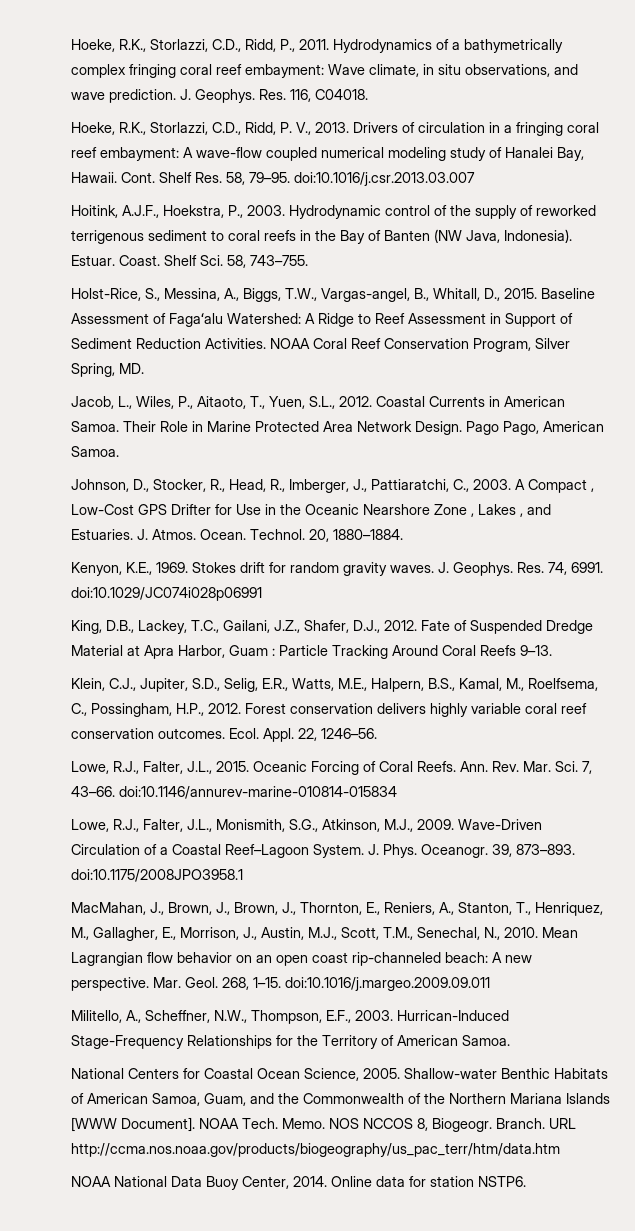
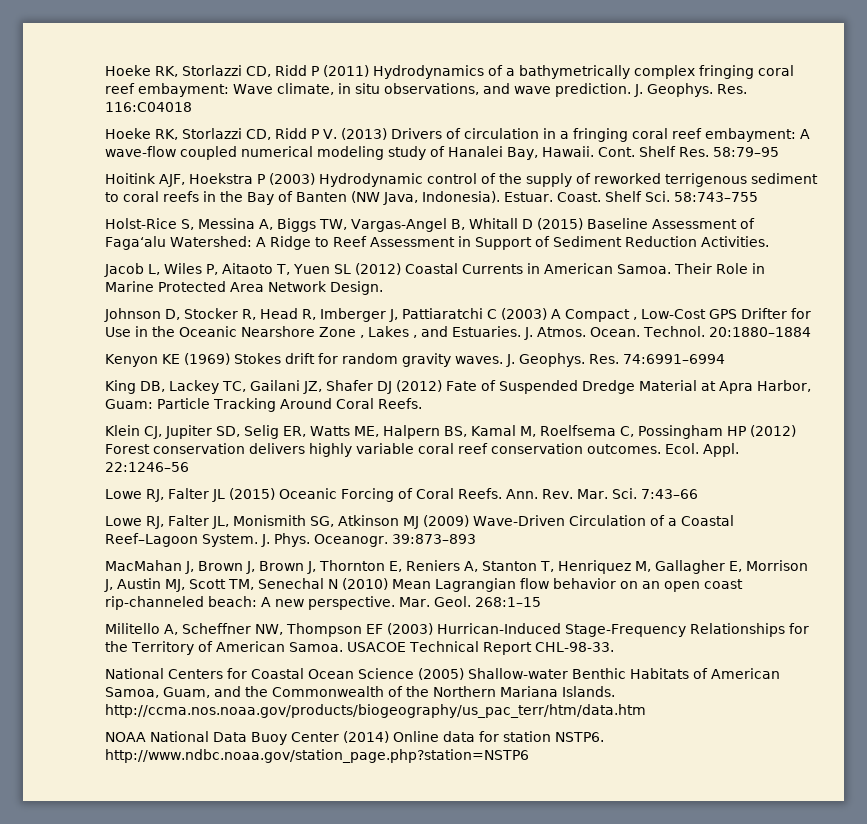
- Hoeke, R.K., Storlazzi, C.D., Ridd, P., 2011. Hydrodynamics of a bathymetrically complex fringing coral reef embayment: Wave climate, in situ observations, and wave prediction.
+ Hoeke RK, Storlazzi CD, Ridd P (2011) Hydrodynamics of a bathymetrically complex fringing coral reef embayment: Wave climate, in situ observations, and wave prediction.
- Res. 116, C04018.
- Hoeke, R.K., Storlazzi, C.D., Ridd, P. V., 2013. Drivers of circulation in a fringing coral reef embayment: A wave-flow coupled numerical modeling study of Hanalei Bay, Hawaii.
+ Res. 116:C04018
+ Hoeke RK, Storlazzi CD, Ridd P V. (2013) Drivers of circulation in a fringing coral reef embayment: A wave-flow coupled numerical modeling study of Hanalei Bay, Hawaii.
- Shelf Res. 58, 79–95. doi:10.1016/j.csr.2013.03.007
- Hoitink, A.J.F., Hoekstra, P., 2003. Hydrodynamic control of the supply of reworked terrigenous sediment to coral reefs in the Bay of Banten (NW Java, Indonesia).
+ Shelf Res. 58:79–95
+ Hoitink AJF, Hoekstra P (2003) Hydrodynamic control of the supply of reworked terrigenous sediment to coral reefs in the Bay of Banten (NW Java, Indonesia).
- Shelf Sci. 58, 743–755.
- Holst-Rice, S., Messina, A., Biggs, T.W., Vargas-angel, B., Whitall, D., 2015. Baseline Assessment of Fagaʻalu Watershed: A Ridge to Reef Assessment in Support of Sediment Reduction Activities. NOAA Coral Reef Conservation Program, Silver Spring, MD.
- Jacob, L., Wiles, P., Aitaoto, T., Yuen, S.L., 2012. Coastal Currents in American Samoa.
+ Shelf Sci. 58:743–755
+ Holst-Rice S, Messina A, Biggs TW, Vargas-Angel B, Whitall D (2015) Baseline Assessment of Fagaʻalu Watershed: A Ridge to Reef Assessment in Support of Sediment Reduction Activities.
+ Jacob L, Wiles P, Aitaoto T, Yuen SL (2012) Coastal Currents in American Samoa.
- Their Role in Marine Protected Area Network Design. Pago Pago, American Samoa.
- Johnson, D., Stocker, R., Head, R., Imberger, J., Pattiaratchi, C., 2003. A Compact , Low-Cost GPS Drifter for Use in the Oceanic Nearshore Zone , Lakes , and Estuaries.
+ Their Role in Marine Protected Area Network Design.
+ Johnson D, Stocker R, Head R, Imberger J, Pattiaratchi C (2003) A Compact , Low-Cost GPS Drifter for Use in the Oceanic Nearshore Zone , Lakes , and Estuaries.
- 20, 1880–1884.
- Kenyon, K.E., 1969. Stokes drift for random gravity waves.
+ 20:1880–1884
+ Kenyon KE (1969) Stokes drift for random gravity waves.
- Res. 74, 6991. doi:10.1029/JC074i028p06991
- King, D.B., Lackey, T.C., Gailani, J.Z., Shafer, D.J., 2012. Fate of Suspended Dredge Material at Apra Harbor, Guam : Particle Tracking Around Coral Reefs 9–13.
- Klein, C.J., Jupiter, S.D., Selig, E.R., Watts, M.E., Halpern, B.S., Kamal, M., Roelfsema, C., Possingham, H.P., 2012. Forest conservation delivers highly variable coral reef conservation outcomes.
+ Res. 74:6991–6994
+ King DB, Lackey TC, Gailani JZ, Shafer DJ (2012) Fate of Suspended Dredge Material at Apra Harbor, Guam: Particle Tracking Around Coral Reefs.
+ Klein CJ, Jupiter SD, Selig ER, Watts ME, Halpern BS, Kamal M, Roelfsema C, Possingham HP (2012) Forest conservation delivers highly variable coral reef conservation outcomes.
- 22, 1246–56.
- Lowe, R.J., Falter, J.L., 2015. Oceanic Forcing of Coral Reefs.
+ 22:1246–56
+ Lowe RJ, Falter JL (2015) Oceanic Forcing of Coral Reefs.
- Ann. Rev. Mar. Sci. 7, 43–66. doi:10.1146/annurev-marine-010814-015834
- Lowe, R.J., Falter, J.L., Monismith, S.G., Atkinson, M.J., 2009. Wave-Driven Circulation of a Coastal Reef–Lagoon System.
+ Ann. Rev. Mar. Sci. 7:43–66
+ Lowe RJ, Falter JL, Monismith SG, Atkinson MJ (2009) Wave-Driven Circulation of a Coastal Reef–Lagoon System.
- 39, 873–893. doi:10.1175/2008JPO3958.1
- MacMahan, J., Brown, J., Brown, J., Thornton, E., Reniers, A., Stanton, T., Henriquez, M., Gallagher, E., Morrison, J., Austin, M.J., Scott, T.M., Senechal, N., 2010. Mean Lagrangian flow behavior on an open coast rip-channeled beach: A new perspective.
+ 39:873–893
+ MacMahan J, Brown J, Brown J, Thornton E, Reniers A, Stanton T, Henriquez M, Gallagher E, Morrison J, Austin MJ, Scott TM, Senechal N (2010) Mean Lagrangian flow behavior on an open coast rip-channeled beach: A new perspective.
- 268, 1–15. doi:10.1016/j.margeo.2009.09.011
- Militello, A., Scheffner, N.W., Thompson, E.F., 2003. Hurrican-Induced Stage-Frequency Relationships for the Territory of American Samoa.
+ 268:1–15
+ Militello A, Scheffner NW, Thompson EF (2003) Hurrican-Induced Stage-Frequency Relationships for the Territory of American Samoa. USACOE Technical Report CHL-98-33.
- National Centers for Coastal Ocean Science, 2005. Shallow-water Benthic Habitats of American Samoa, Guam, and the Commonwealth of the Northern Mariana Islands [WWW Document]. NOAA Tech. Memo. NOS NCCOS 8, Biogeogr. Branch. URL http://ccma.nos.noaa.gov/products/biogeography/us_pac_terr/htm/data.htm
+ National Centers for Coastal Ocean Science (2005) Shallow-water Benthic Habitats of American Samoa, Guam, and the Commonwealth of the Northern Mariana Islands. http://ccma.nos.noaa.gov/products/biogeography/us_pac_terr/htm/data.htm
- NOAA National Data Buoy Center, 2014. Online data for station NSTP6.
+ NOAA National Data Buoy Center (2014) Online data for station NSTP6. http://www.ndbc.noaa.gov/station_page.php?station=NSTP6

